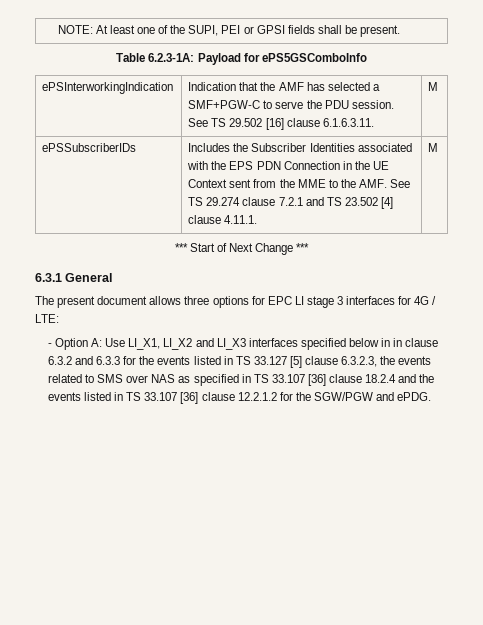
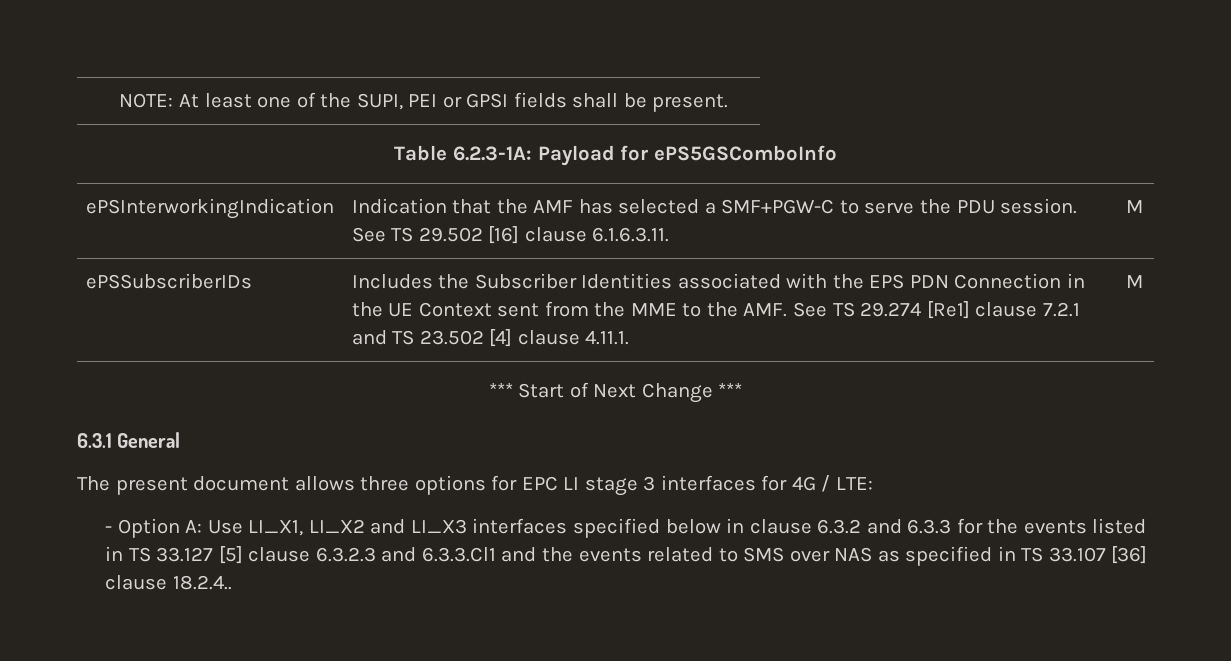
- ePSSubscriberIDs | Includes the Subscriber Identities associated with the EPS PDN Connection in the UE Context sent from the MME to the AMF. See TS 29.274 clause 7.2.1 and TS 23.502 [4] clause 4.11.1. | M
+ ePSSubscriberIDs | Includes the Subscriber Identities associated with the EPS PDN Connection in the UE Context sent from the MME to the AMF. See TS 29.274 [Re1] clause 7.2.1 and TS 23.502 [4] clause 4.11.1. | M
- - Option A: Use LI_X1, LI_X2 and LI_X3 interfaces specified below in in clause 6.3.2 and 6.3.3 for the events listed in TS 33.127 [5] clause 6.3.2.3, the events related to SMS over NAS as specified in TS 33.107 [36] clause 18.2.4 and the events listed in TS 33.107 [36] clause 12.2.1.2 for the SGW/PGW and ePDG.
+ - Option A: Use LI_X1, LI_X2 and LI_X3 interfaces specified below in clause 6.3.2 and 6.3.3 for the events listed in TS 33.127 [5] clause 6.3.2.3 and 6.3.3.Cl1 and the events related to SMS over NAS as specified in TS 33.107 [36] clause 18.2.4..

